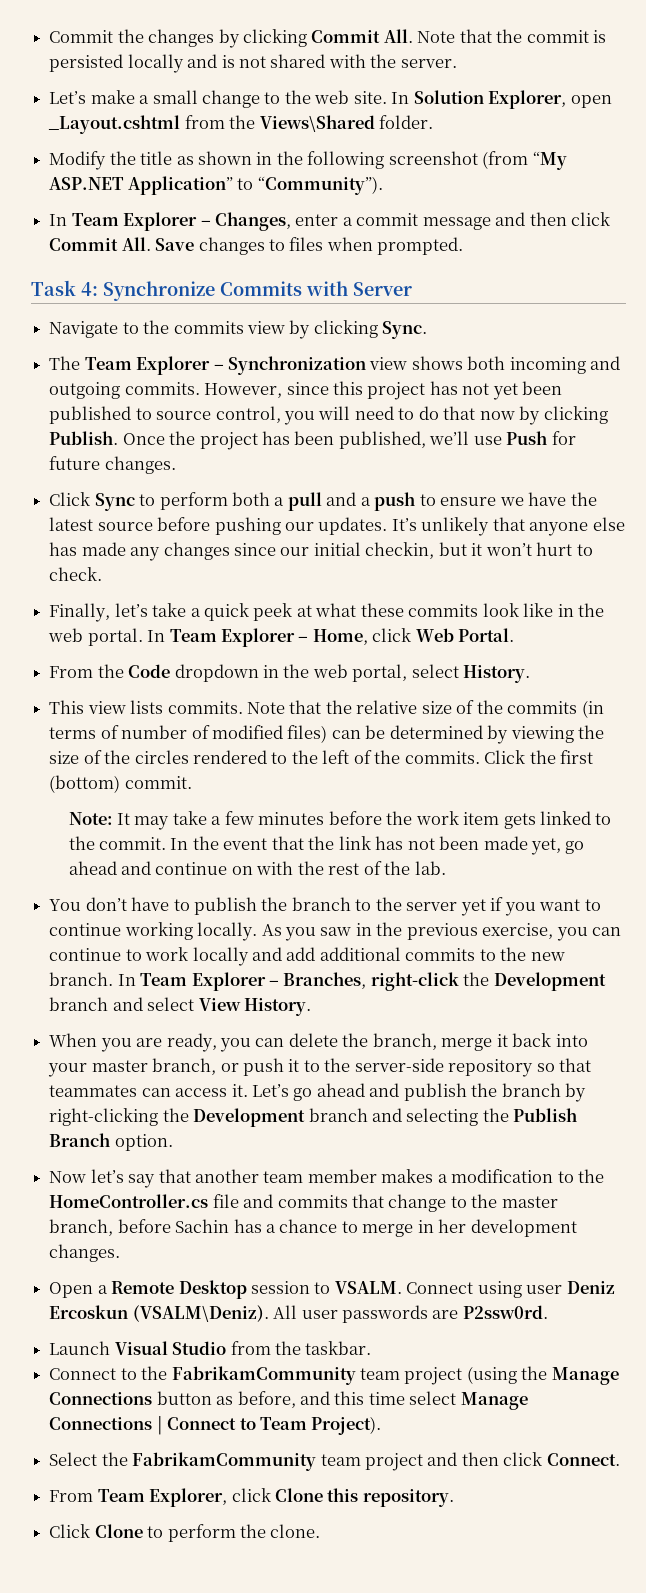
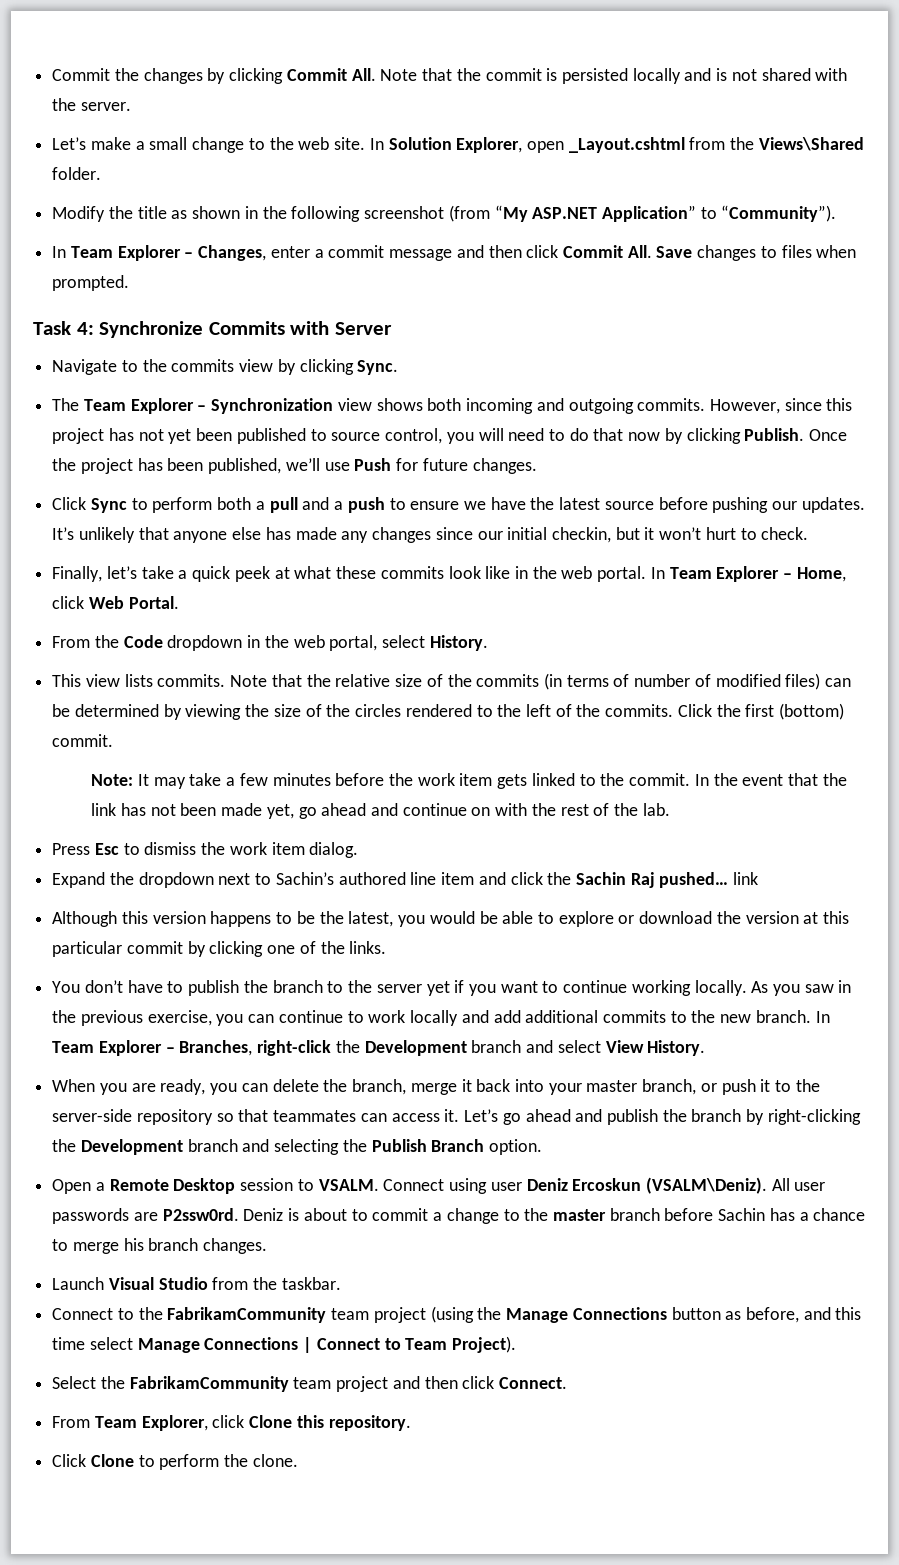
+ Press Esc to dismiss the work item dialog.
+ Expand the dropdown next to Sachin’s authored line item and click the Sachin Raj pushed… link
+ Although this version happens to be the latest, you would be able to explore or download the version at this particular commit by clicking one of the links.
- Now let’s say that another team member makes a modification to the HomeController.cs file and commits that change to the master branch, before Sachin has a chance to merge in her development changes.
+ Deniz is about to commit a change to the master branch before Sachin has a chance to merge his branch changes.

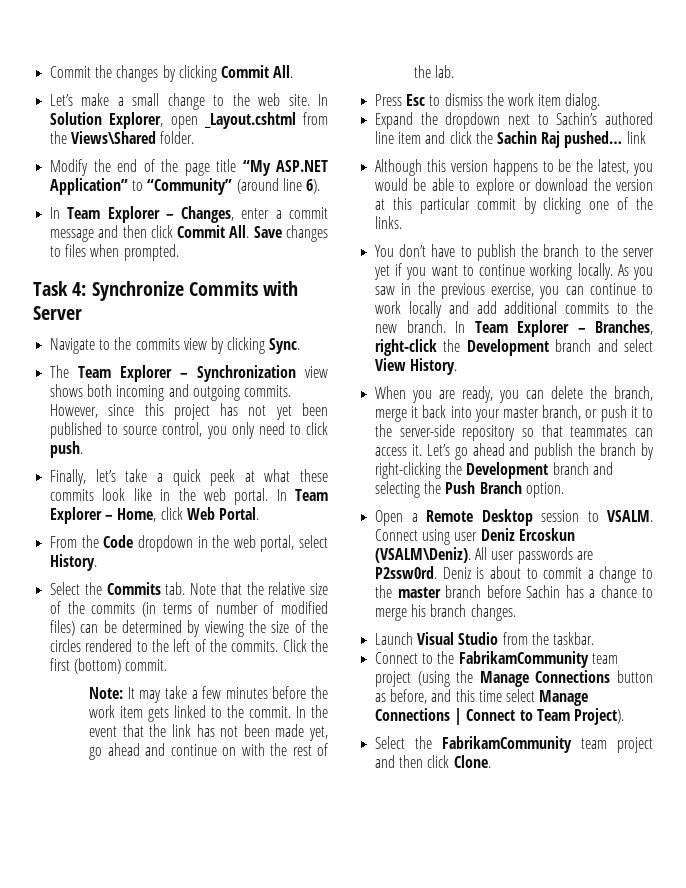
- Commit the changes by clicking Commit All. Note that the commit is persisted locally and is not shared with the server.
+ Commit the changes by clicking Commit All.
- Modify the title as shown in the following screenshot (from “My ASP.NET Application” to “Community”).
+ Modify the end of the page title “My ASP.NET Application” to “Community” (around line 6).
- However, since this project has not yet been published to source control, you will need to do that now by clicking Publish. Once the project has been published, we’ll use Push for future changes.
- Click Sync to perform both a pull and a push to ensure we have the latest source before pushing our updates. It’s unlikely that anyone else has made any changes since our initial checkin, but it won’t hurt to check.
+ However, since this project has not yet been published to source control, you only need to click push.
- This view lists commits. Note that the relative size of the commits (in terms of number of modified files) can be determined by viewing the size of the circles rendered to the left of the commits.
+ Select the Commits tab. Note that the relative size of the commits (in terms of number of modified files) can be determined by viewing the size of the circles rendered to the left of the commits.
- Let’s go ahead and publish the branch by right-clicking the Development branch and selecting the Publish Branch option.
+ Let’s go ahead and publish the branch by right-clicking the Development branch and selecting the Push Branch option.
- Select the FabrikamCommunity team project and then click Connect.
- From Team Explorer, click Clone this repository.
- Click Clone to perform the clone.
+ Select the FabrikamCommunity team project and then click Clone.

